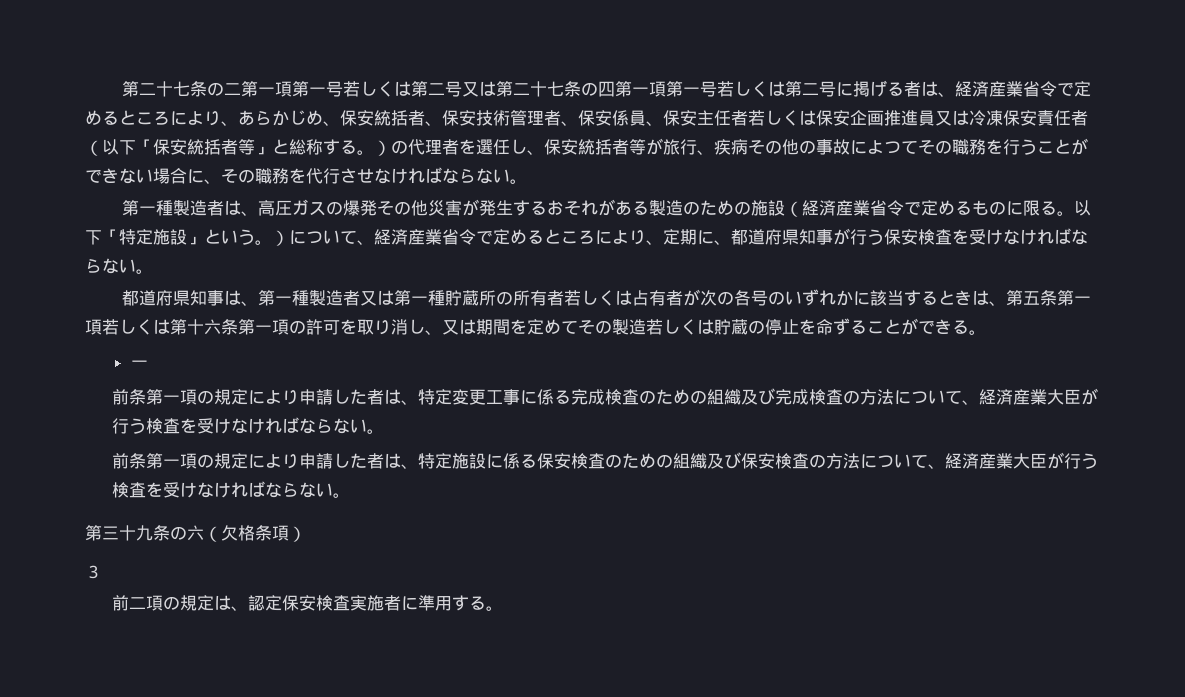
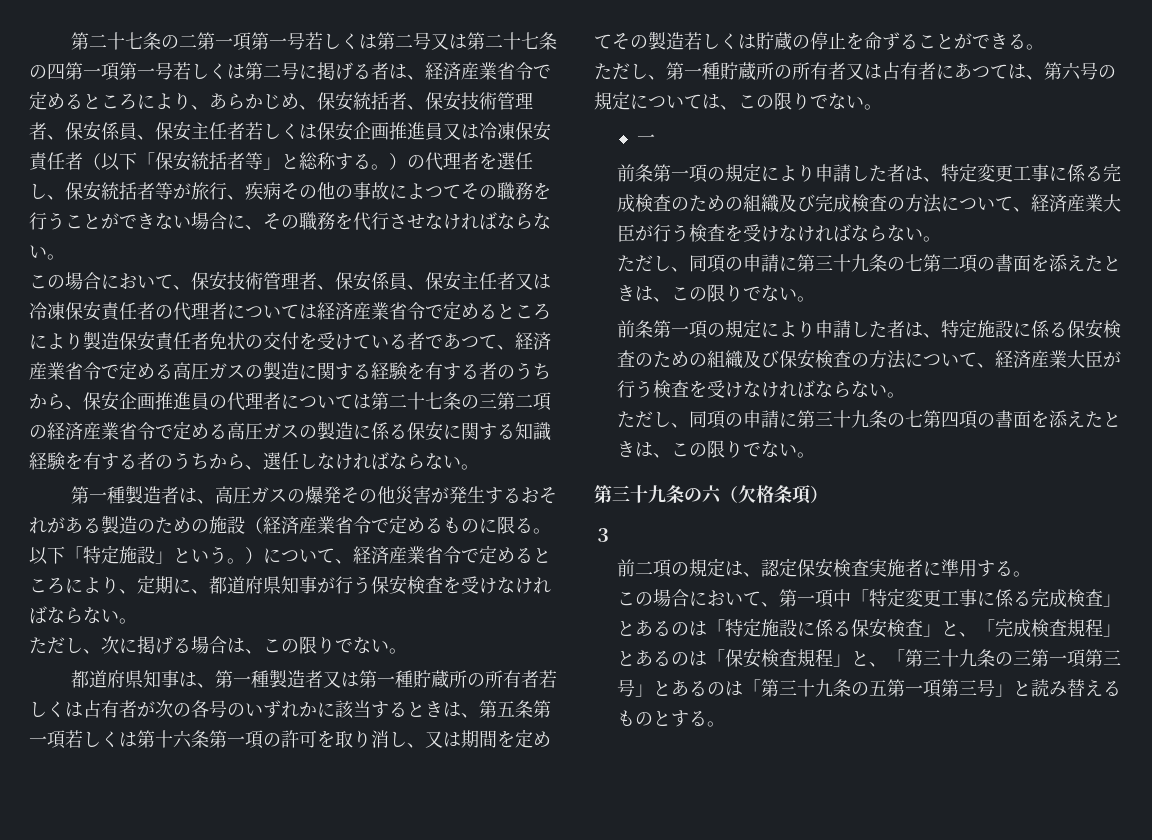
+ この場合において、保安技術管理者、保安係員、保安主任者又は冷凍保安責任者の代理者については経済産業省令で定めるところにより製造保安責任者免状の交付を受けている者であつて、経済産業省令で定める高圧ガスの製造に関する経験を有する者のうちから、保安企画推進員の代理者については第二十七条の三第二項の経済産業省令で定める高圧ガスの製造に係る保安に関する知識経験を有する者のうちから、選任しなければならない。
+ ただし、次に掲げる場合は、この限りでない。
+ ただし、第一種貯蔵所の所有者又は占有者にあつては、第六号の規定については、この限りでない。
+ ただし、同項の申請に第三十九条の七第二項の書面を添えたときは、この限りでない。
+ ただし、同項の申請に第三十九条の七第四項の書面を添えたときは、この限りでない。
+ この場合において、第一項中「特定変更工事に係る完成検査」とあるのは「特定施設に係る保安検査」と、「完成検査規程」とあるのは「保安検査規程」と、「第三十九条の三第一項第三号」とあるのは「第三十九条の五第一項第三号」と読み替えるものとする。

